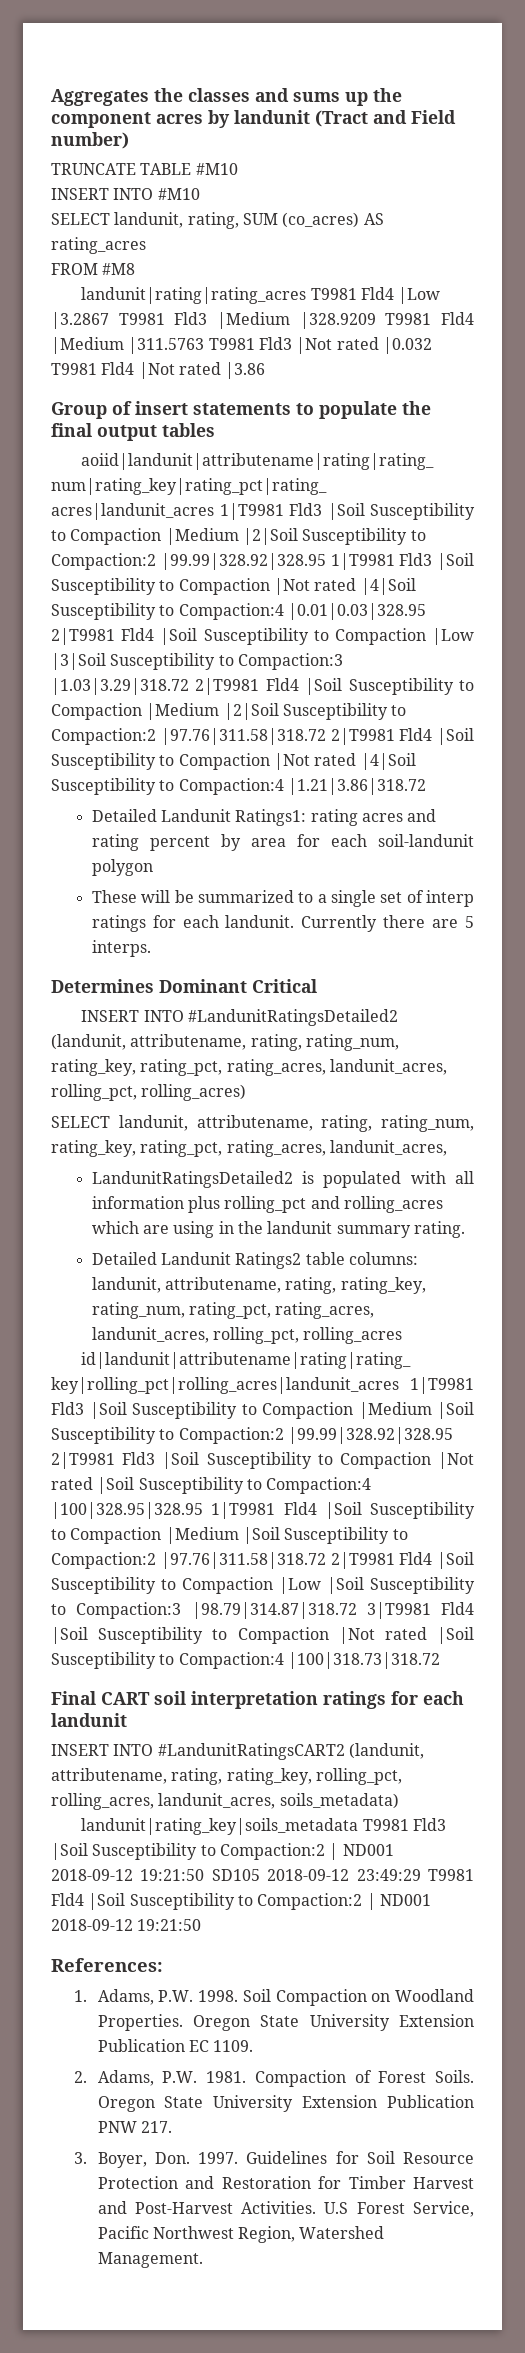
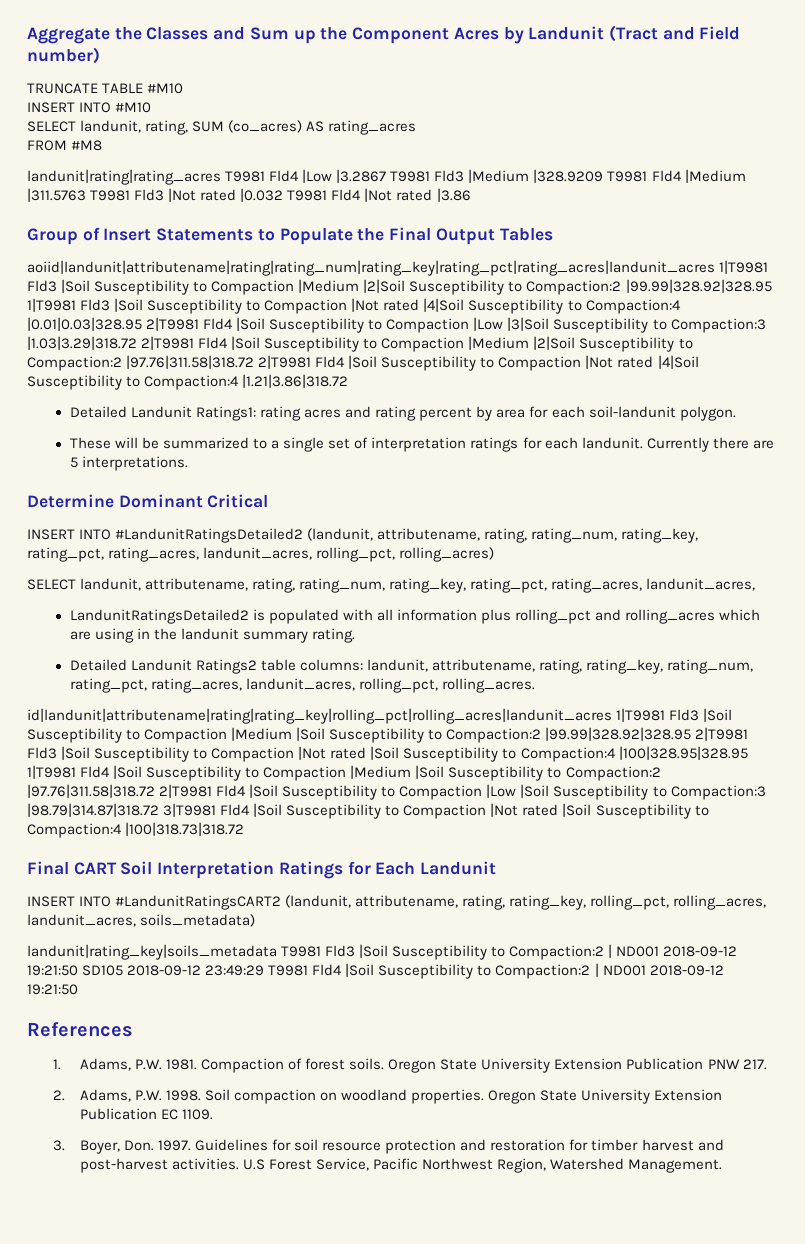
- Aggregates the classes and sums up the component acres by landunit (Tract and Field number)
+ Aggregate the Classes and Sum up the Component Acres by Landunit (Tract and Field number)
- Group of insert statements to populate the final output tables
+ Group of Insert Statements to Populate the Final Output Tables
- Detailed Landunit Ratings1: rating acres and rating percent by area for each soil-landunit polygon
+ Detailed Landunit Ratings1: rating acres and rating percent by area for each soil-landunit polygon.
- These will be summarized to a single set of interp ratings for each landunit.
+ These will be summarized to a single set of interpretation ratings for each landunit.
- Currently there are 5 interps.
- Determines Dominant Critical
+ Currently there are 5 interpretations.
+ Determine Dominant Critical
- Detailed Landunit Ratings2 table columns: landunit, attributename, rating, rating_key, rating_num, rating_pct, rating_acres, landunit_acres, rolling_pct, rolling_acres
+ Detailed Landunit Ratings2 table columns: landunit, attributename, rating, rating_key, rating_num, rating_pct, rating_acres, landunit_acres, rolling_pct, rolling_acres.
- Final CART soil interpretation ratings for each landunit
+ Final CART Soil Interpretation Ratings for Each Landunit
- References:
- 1. Adams, P.W. 1998. Soil Compaction on Woodland Properties.
+ References
+ 1. Adams, P.W. 1981. Compaction of forest soils. Oregon State University Extension Publication PNW 217.
+ 2. Adams, P.W. 1998. Soil compaction on woodland properties.
- 2. Adams, P.W. 1981. Compaction of Forest Soils. Oregon State University Extension Publication PNW 217.
- Guidelines for Soil Resource Protection and Restoration for Timber Harvest and Post-Harvest Activities.
+ Guidelines for soil resource protection and restoration for timber harvest and post-harvest activities.

